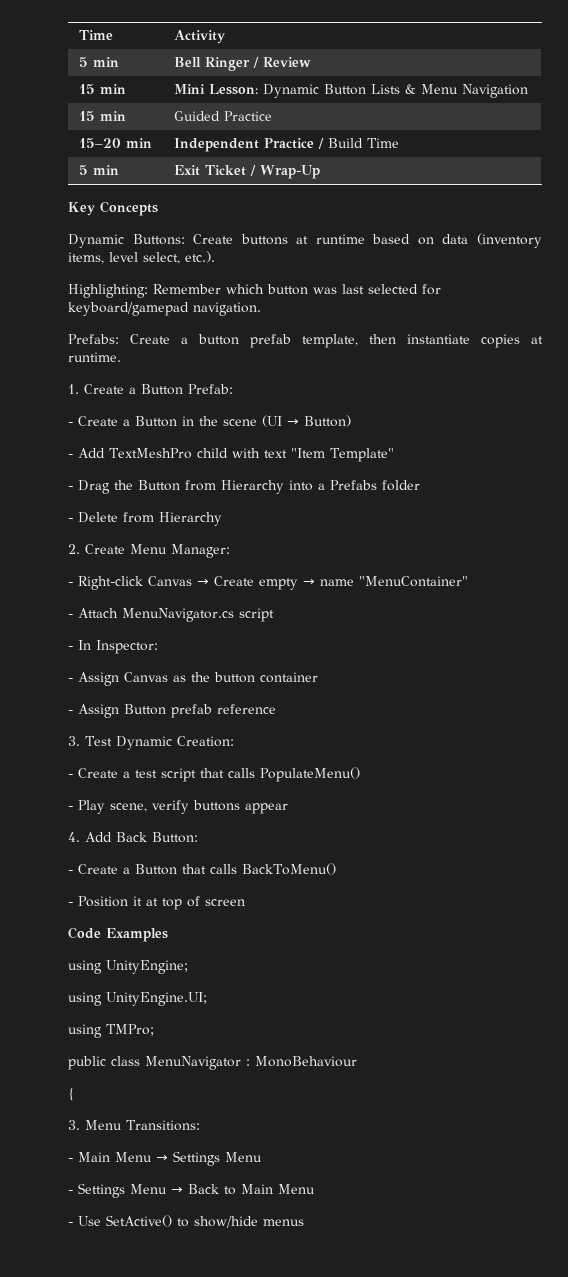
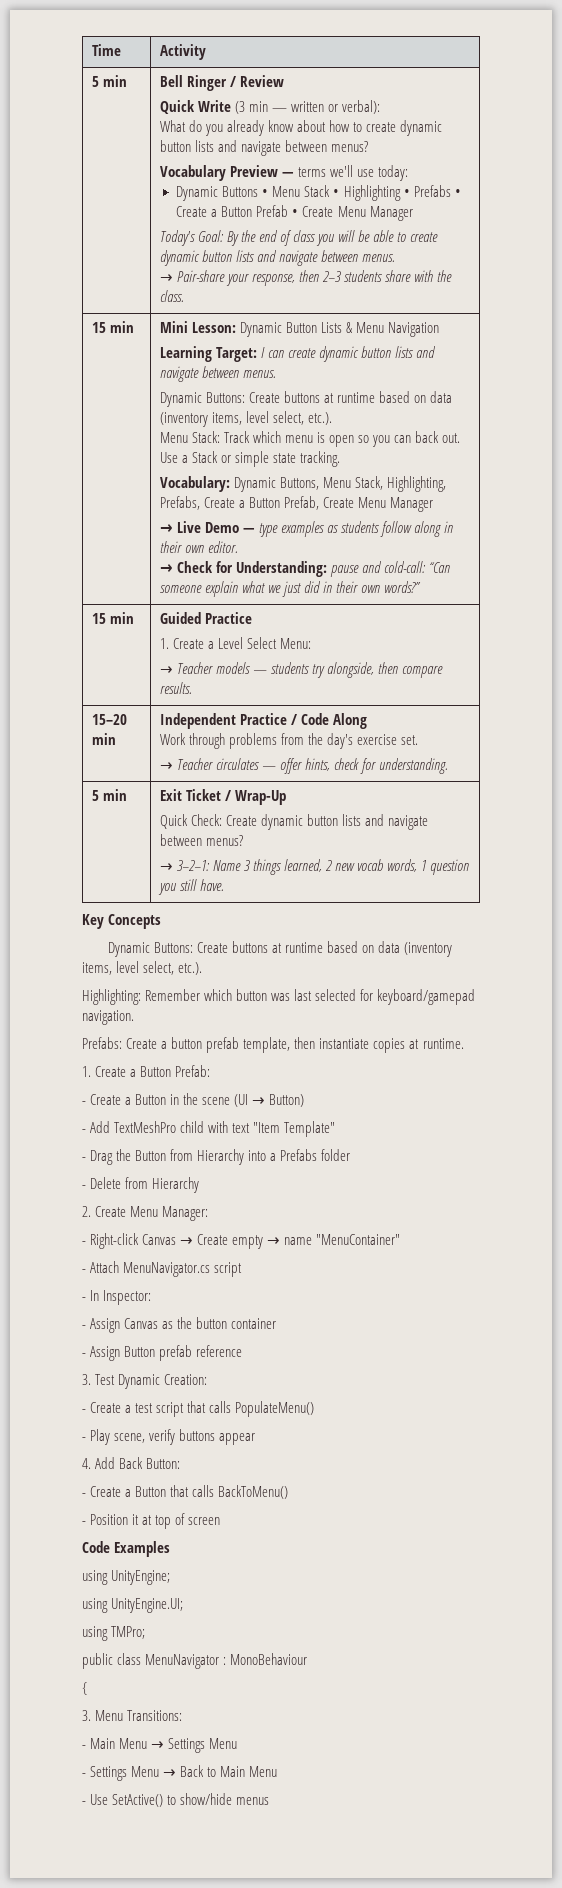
+ Quick Write (3 min — written or verbal):
+ What do you already know about how to create dynamic button lists and navigate between menus?
+ Vocabulary Preview — terms we'll use today:
+ Dynamic Buttons • Menu Stack • Highlighting • Prefabs • Create a Button Prefab • Create Menu Manager
+ Today's Goal: By the end of class you will be able to create dynamic button lists and navigate between menus.
+ → Pair-share your response, then 2–3 students share with the class.
+ Learning Target: I can create dynamic button lists and navigate between menus.
+ Dynamic Buttons: Create buttons at runtime based on data (inventory items, level select, etc.).
+ Menu Stack: Track which menu is open so you can back out. Use a Stack or simple state tracking.
+ Vocabulary: Dynamic Buttons, Menu Stack, Highlighting, Prefabs, Create a Button Prefab, Create Menu Manager
+ → Live Demo — type examples as students follow along in their own editor.
+ → Check for Understanding: pause and cold-call: “Can someone explain what we just did in their own words?”
  15 min | Guided Practice
+ 1. Create a Level Select Menu:
+ → Teacher models — students try alongside, then compare results.
- 15–20 min | Independent Practice / Build Time
+ 15–20 min | Independent Practice / Code Along
+ Work through problems from the day's exercise set.
+ → Teacher circulates — offer hints, check for understanding.
  5 min | Exit Ticket / Wrap-Up
+ Quick Check: Create dynamic button lists and navigate between menus?
+ → 3–2–1: Name 3 things learned, 2 new vocab words, 1 question you still have.

